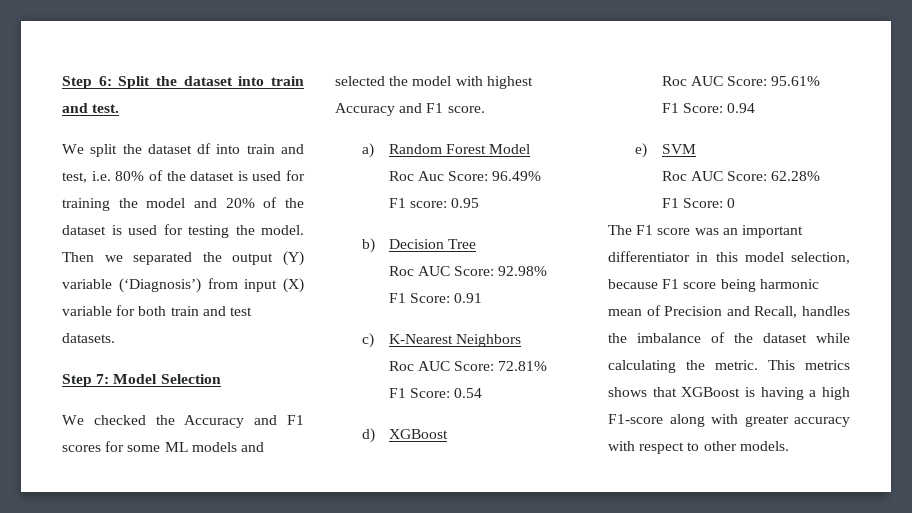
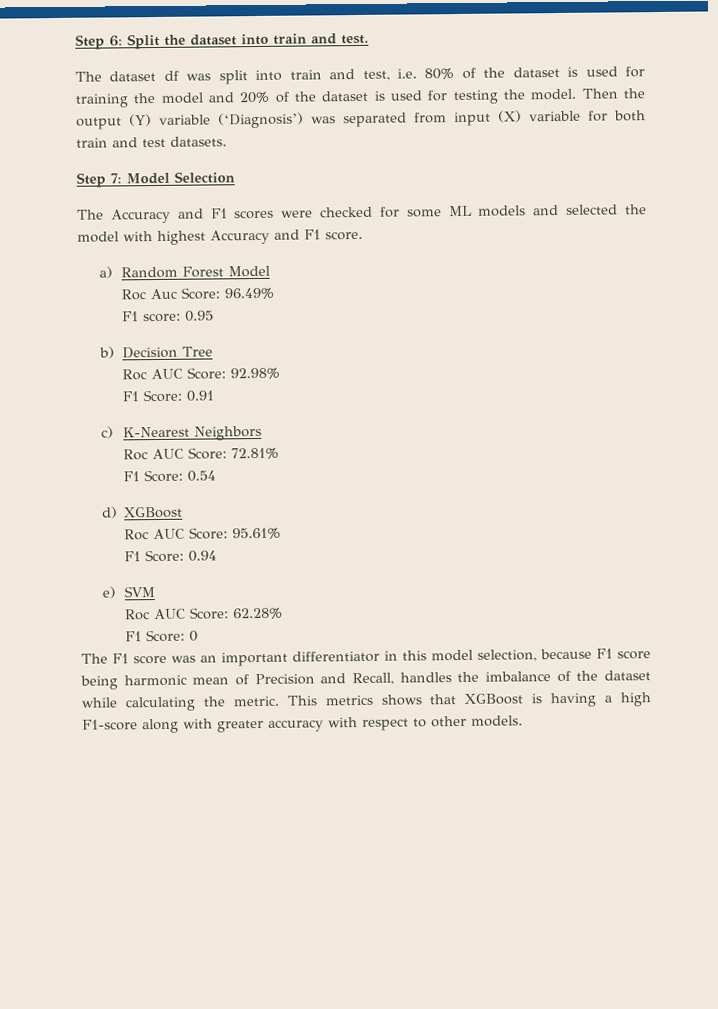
- We split the dataset df into train and test, i.e. 80% of the dataset is used for training the model and 20% of the dataset is used for testing the model.
+ The dataset df was split into train and test, i.e. 80% of the dataset is used for training the model and 20% of the dataset is used for testing the model.
- Then we separated the output (Y) variable (‘Diagnosis’) from input (X) variable for both train and test datasets.
+ Then the output (Y) variable (‘Diagnosis’) was separated from input (X) variable for both train and test datasets.
- We checked the Accuracy and F1 scores for some ML models and selected the model with highest Accuracy and F1 score.
+ The Accuracy and F1 scores were checked for some ML models and selected the model with highest Accuracy and F1 score.

